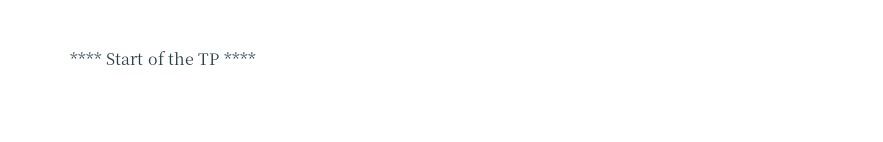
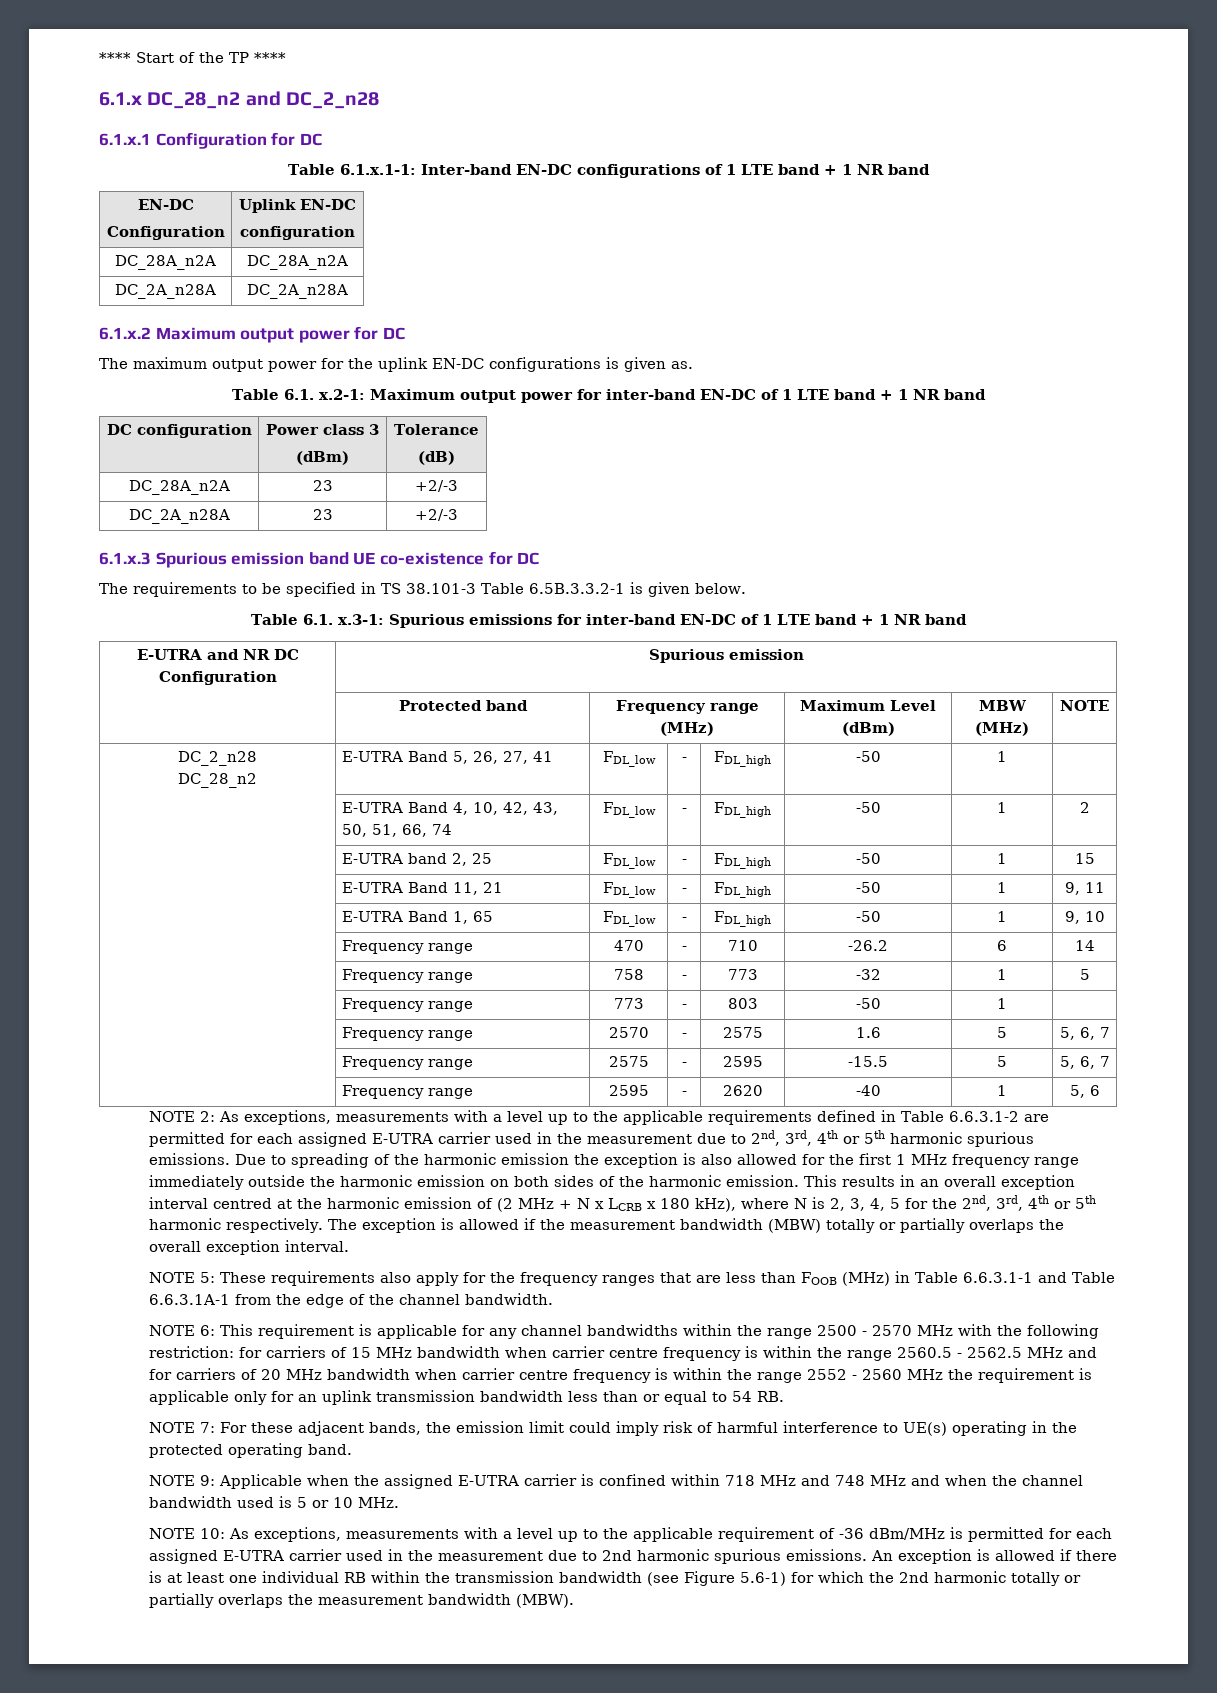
+ 6.1.x DC_28_n2 and DC_2_n28
+ 6.1.x.1 Configuration for DC
+ Table 6.1.x.1-1: Inter-band EN-DC configurations of 1 LTE band + 1 NR band
+ EN-DC
+ Configuration | Uplink EN-DC
+ configuration
+ DC_28A_n2A | DC_28A_n2A
+ DC_2A_n28A | DC_2A_n28A
+ 6.1.x.2 Maximum output power for DC
+ The maximum output power for the uplink EN-DC configurations is given as.
+ Table 6.1. x.2-1: Maximum output power for inter-band EN-DC of 1 LTE band + 1 NR band
+ DC configuration | Power class 3
+ (dBm) | Tolerance
+ (dB)
+ DC_28A_n2A | 23 | +2/-3
+ DC_2A_n28A | 23 | +2/-3
+ 6.1.x.3 Spurious emission band UE co-existence for DC
+ The requirements to be specified in TS 38.101-3 Table 6.5B.3.3.2-1 is given below.
+ Table 6.1. x.3-1: Spurious emissions for inter-band EN-DC of 1 LTE band + 1 NR band
+ E-UTRA and NR DC Configuration | Spurious emission
+ | Protected band | Frequency range (MHz) | Maximum Level (dBm) | MBW (MHz) | NOTE
+ DC_2_n28
+ DC_28_n2 | E-UTRA Band 5, 26, 27, 41 | FDL_low | - | FDL_high | -50 | 1 |
+ | E-UTRA Band 4, 10, 42, 43, 50, 51, 66, 74 | FDL_low | - | FDL_high | -50 | 1 | 2
+ | E-UTRA band 2, 25 | FDL_low | - | FDL_high | -50 | 1 | 15
+ | E-UTRA Band 11, 21 | FDL_low | - | FDL_high | -50 | 1 | 9, 11
+ | E-UTRA Band 1, 65 | FDL_low | - | FDL_high | -50 | 1 | 9, 10
+ | Frequency range | 470 | - | 710 | -26.2 | 6 | 14
+ | Frequency range | 758 | - | 773 | -32 | 1 | 5
+ | Frequency range | 773 | - | 803 | -50 | 1 |
+ | Frequency range | 2570 | - | 2575 | 1.6 | 5 | 5, 6, 7
+ | Frequency range | 2575 | - | 2595 | -15.5 | 5 | 5, 6, 7
+ | Frequency range | 2595 | - | 2620 | -40 | 1 | 5, 6
+ NOTE 2: As exceptions, measurements with a level up to the applicable requirements defined in Table 6.6.3.1-2 are permitted for each assigned E-UTRA carrier used in the measurement due to 2nd, 3rd, 4th or 5th harmonic spurious emissions. Due to spreading of the harmonic emission the exception is also allowed for the first 1 MHz frequency range immediately outside the harmonic emission on both sides of the harmonic emission. This results in an overall exception interval centred at the harmonic emission of (2 MHz + N x LCRB x 180 kHz), where N is 2, 3, 4, 5 for the 2nd, 3rd, 4th or 5th harmonic respectively. The exception is allowed if the measurement bandwidth (MBW) totally or partially overlaps the overall exception interval.
+ NOTE 5: These requirements also apply for the frequency ranges that are less than FOOB (MHz) in Table 6.6.3.1-1 and Table 6.6.3.1A-1 from the edge of the channel bandwidth.
+ NOTE 6: This requirement is applicable for any channel bandwidths within the range 2500 - 2570 MHz with the following restriction: for carriers of 15 MHz bandwidth when carrier centre frequency is within the range 2560.5 - 2562.5 MHz and for carriers of 20 MHz bandwidth when carrier centre frequency is within the range 2552 - 2560 MHz the requirement is applicable only for an uplink transmission bandwidth less than or equal to 54 RB.
+ NOTE 7: For these adjacent bands, the emission limit could imply risk of harmful interference to UE(s) operating in the protected operating band.
+ NOTE 9: Applicable when the assigned E-UTRA carrier is confined within 718 MHz and 748 MHz and when the channel bandwidth used is 5 or 10 MHz.
+ NOTE 10: As exceptions, measurements with a level up to the applicable requirement of -36 dBm/MHz is permitted for each assigned E-UTRA carrier used in the measurement due to 2nd harmonic spurious emissions. An exception is allowed if there is at least one individual RB within the transmission bandwidth (see Figure 5.6-1) for which the 2nd harmonic totally or partially overlaps the measurement bandwidth (MBW).

